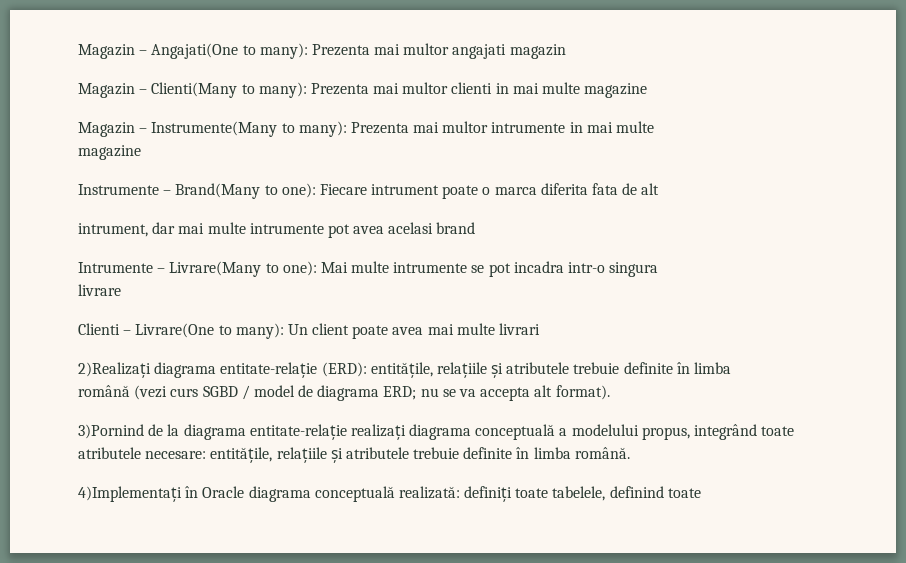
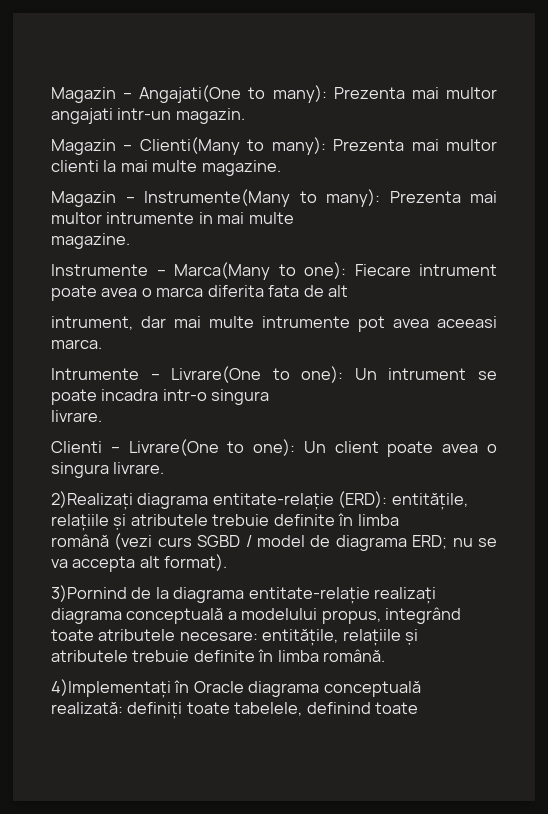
- Magazin – Angajati(One to many): Prezenta mai multor angajati magazin
+ Magazin – Angajati(One to many): Prezenta mai multor angajati intr-un magazin.
- Magazin – Clienti(Many to many): Prezenta mai multor clienti in mai multe magazine
+ Magazin – Clienti(Many to many): Prezenta mai multor clienti la mai multe magazine.
  Magazin – Instrumente(Many to many): Prezenta mai multor intrumente in mai multe
- magazine
+ magazine.
- Instrumente – Brand(Many to one): Fiecare intrument poate o marca diferita fata de alt
+ Instrumente – Marca(Many to one): Fiecare intrument poate avea o marca diferita fata de alt
- intrument, dar mai multe intrumente pot avea acelasi brand
+ intrument, dar mai multe intrumente pot avea aceeasi marca.
- Intrumente – Livrare(Many to one): Mai multe intrumente se pot incadra intr-o singura
- livrare
+ Intrumente – Livrare(One to one): Un intrument se poate incadra intr-o singura
+ livrare.
- Clienti – Livrare(One to many): Un client poate avea mai multe livrari
+ Clienti – Livrare(One to one): Un client poate avea o singura livrare.

